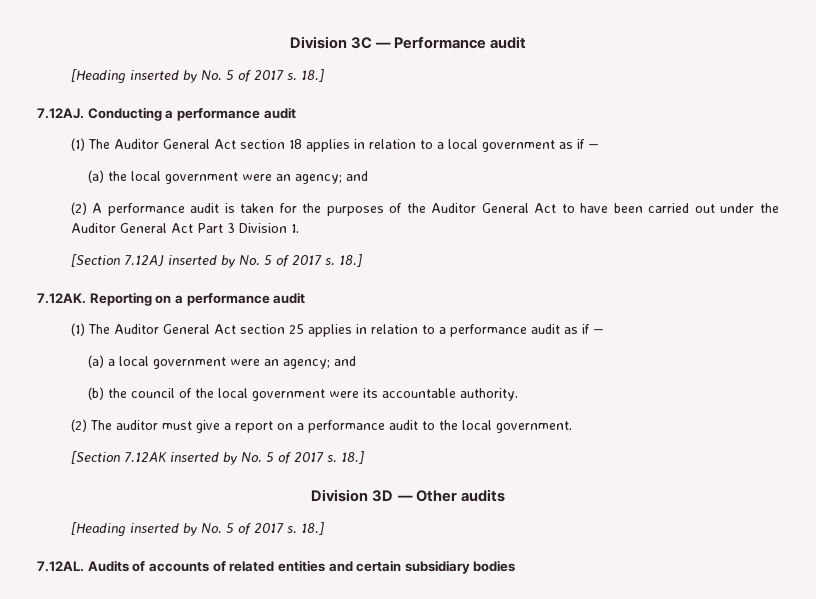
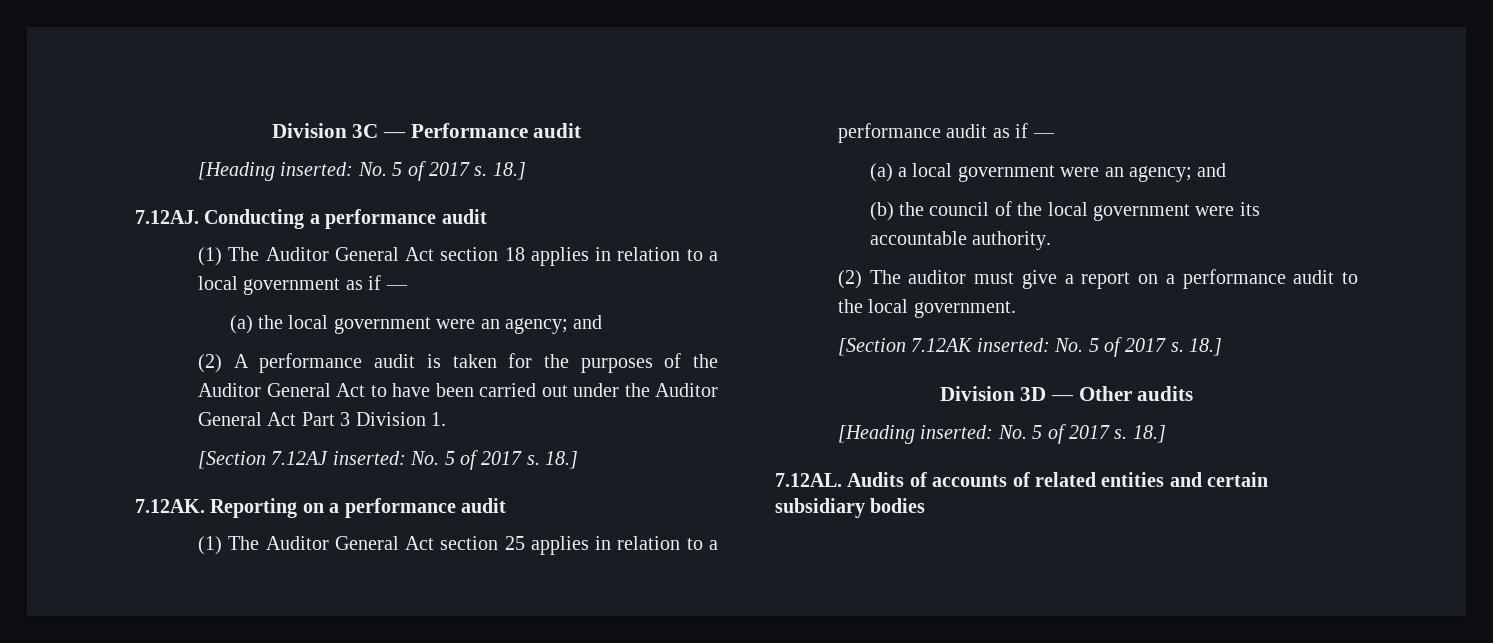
  Division 3C — Performance audit
- [Heading inserted by No. 5 of 2017 s.
+ [Heading inserted: No. 5 of 2017 s.
- [Section 7.12AJ inserted by No. 5 of 2017 s.
+ [Section 7.12AJ inserted: No. 5 of 2017 s.
- [Section 7.12AK inserted by No. 5 of 2017 s.
+ [Section 7.12AK inserted: No. 5 of 2017 s.
  Division 3D — Other audits
- [Heading inserted by No. 5 of 2017 s.
+ [Heading inserted: No. 5 of 2017 s.

